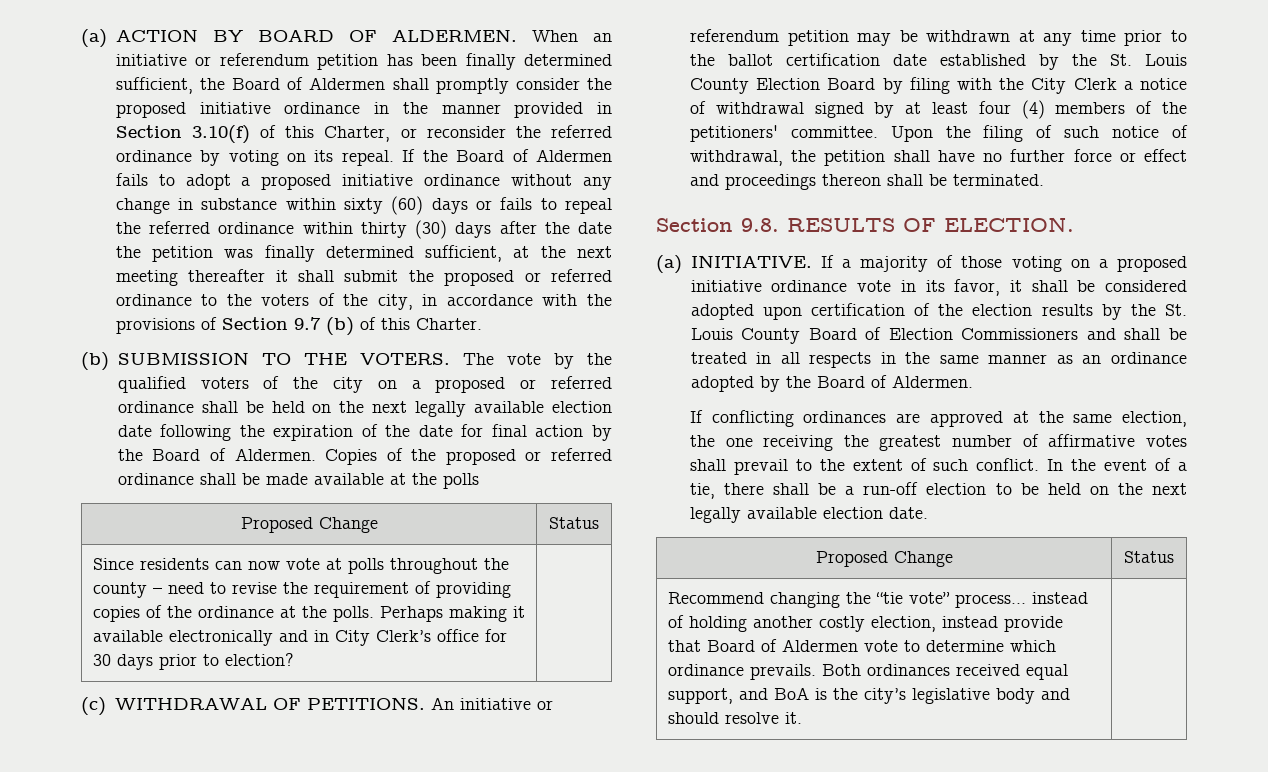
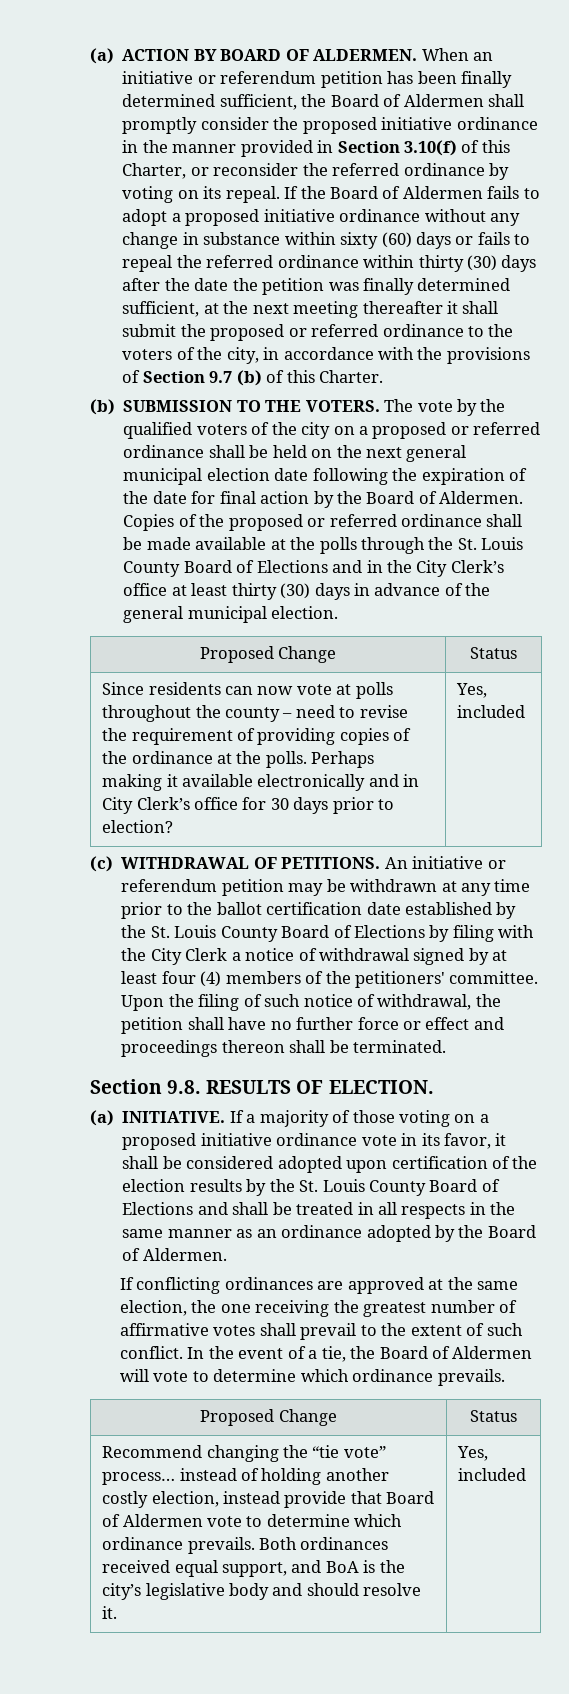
- The vote by the qualified voters of the city on a proposed or referred ordinance shall be held on the next legally available election date following the expiration of the date for final action by the Board of Aldermen.
+ The vote by the qualified voters of the city on a proposed or referred ordinance shall be held on the next general municipal election date following the expiration of the date for final action by the Board of Aldermen.
- Copies of the proposed or referred ordinance shall be made available at the polls
+ Copies of the proposed or referred ordinance shall be made available at the polls through the St. Louis County Board of Elections and in the City Clerk’s office at least thirty (30) days in advance of the general municipal election.
- Perhaps making it available electronically and in City Clerk’s office for 30 days prior to election?
+ Perhaps making it available electronically and in City Clerk’s office for 30 days prior to election? | Yes, included
- An initiative or referendum petition may be withdrawn at any time prior to the ballot certification date established by the St. Louis County Election Board by filing with the City Clerk a notice of withdrawal signed by at least four (4) members of the petitioners' committee.
+ An initiative or referendum petition may be withdrawn at any time prior to the ballot certification date established by the St. Louis County Board of Elections by filing with the City Clerk a notice of withdrawal signed by at least four (4) members of the petitioners' committee.
- If a majority of those voting on a proposed initiative ordinance vote in its favor, it shall be considered adopted upon certification of the election results by the St. Louis County Board of Election Commissioners and shall be treated in all respects in the same manner as an ordinance adopted by the Board of Aldermen.
+ If a majority of those voting on a proposed initiative ordinance vote in its favor, it shall be considered adopted upon certification of the election results by the St. Louis County Board of Elections and shall be treated in all respects in the same manner as an ordinance adopted by the Board of Aldermen.
- In the event of a tie, there shall be a run-off election to be held on the next legally available election date.
+ In the event of a tie, the Board of Aldermen will vote to determine which ordinance prevails.
- Both ordinances received equal support, and BoA is the city’s legislative body and should resolve it.
+ Both ordinances received equal support, and BoA is the city’s legislative body and should resolve it. | Yes, included

